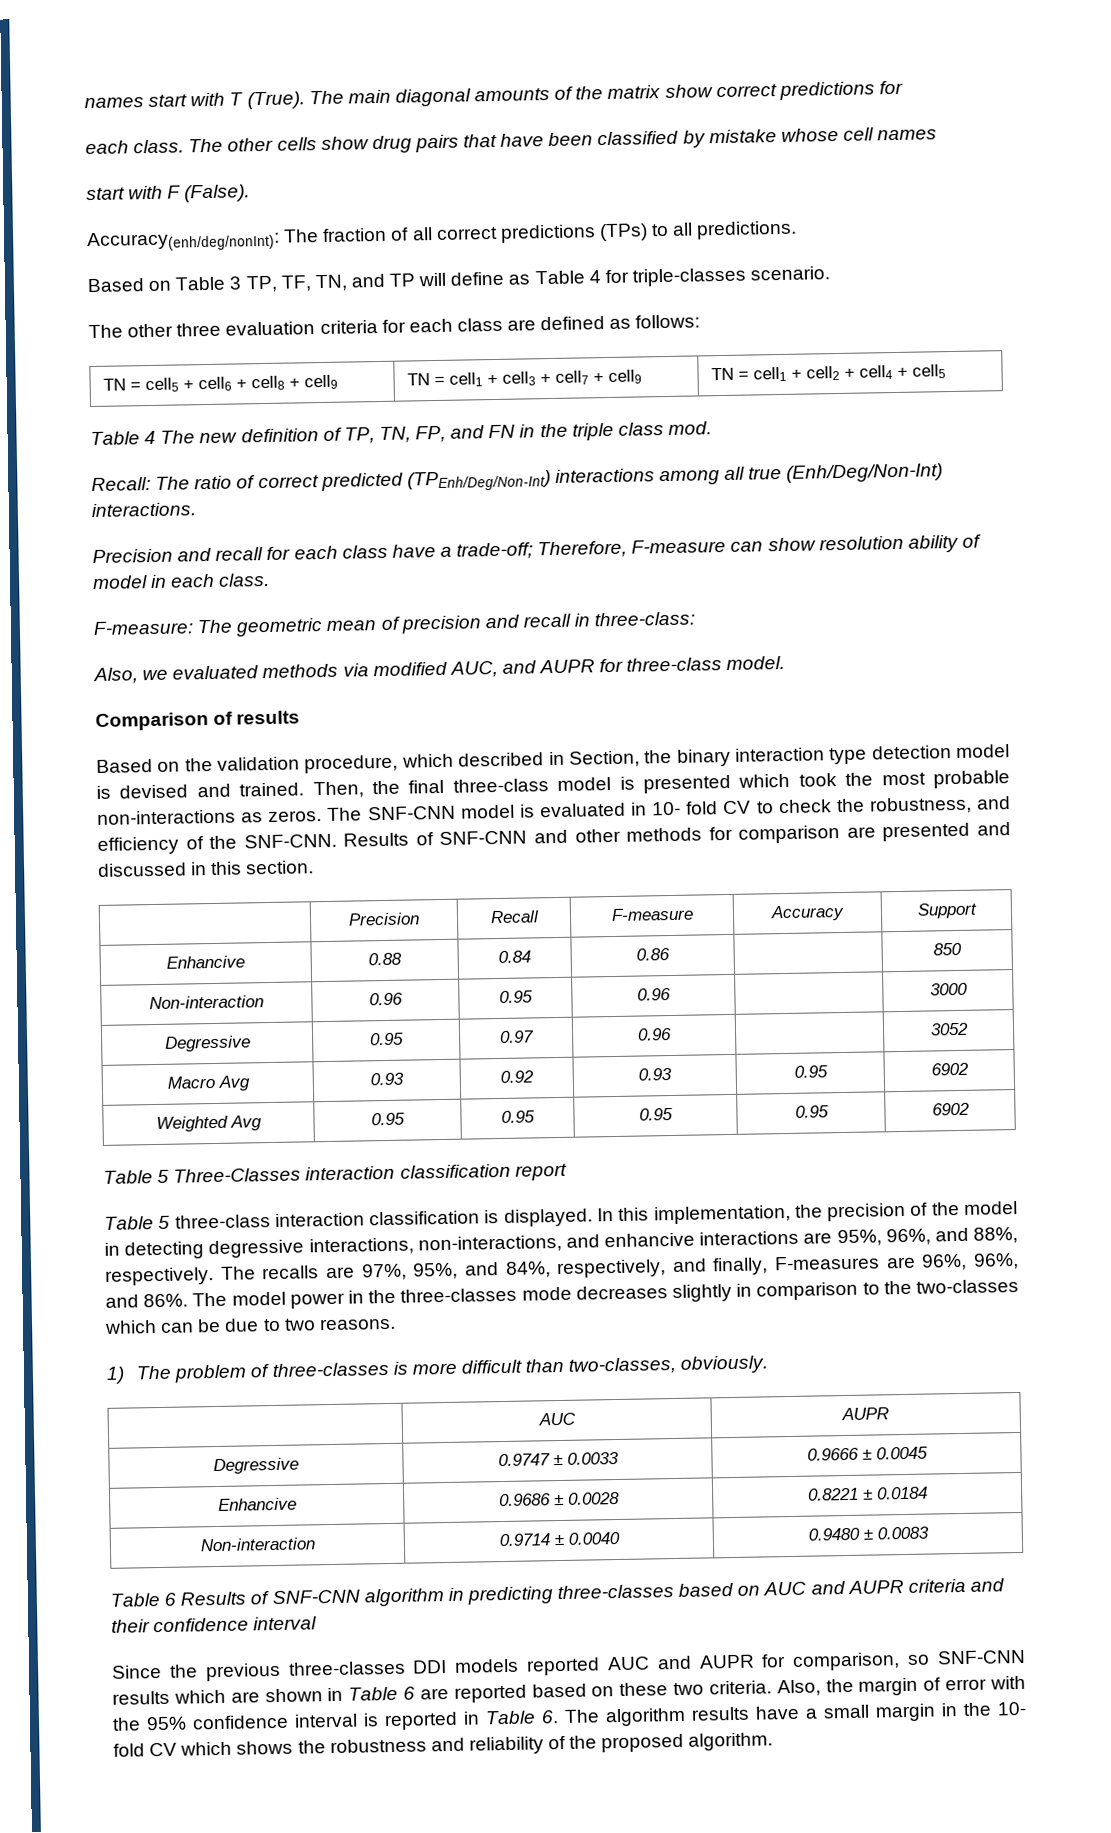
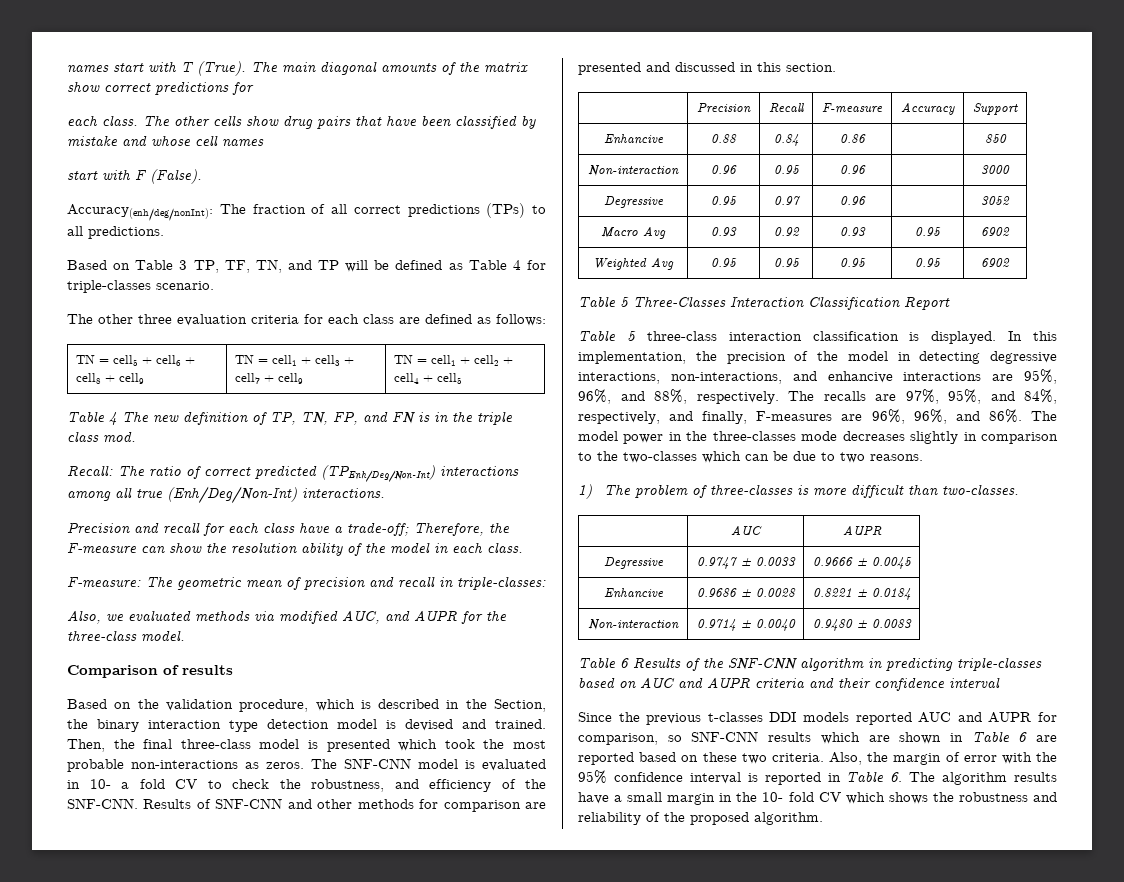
- The other cells show drug pairs that have been classified by mistake whose cell names
+ The other cells show drug pairs that have been classified by mistake and whose cell names
- Based on Table 3 TP, TF, TN, and TP will define as Table 4 for triple-classes scenario.
+ Based on Table 3 TP, TF, TN, and TP will be defined as Table 4 for triple-classes scenario.
- Table 4 The new definition of TP, TN, FP, and FN in the triple class mod.
+ Table 4 The new definition of TP, TN, FP, and FN is in the triple class mod.
- Precision and recall for each class have a trade-off; Therefore, F-measure can show resolution ability of model in each class.
+ Precision and recall for each class have a trade-off; Therefore, the F-measure can show the resolution ability of the model in each class.
- F-measure: The geometric mean of precision and recall in three-class:
+ F-measure: The geometric mean of precision and recall in triple-classes:
- Also, we evaluated methods via modified AUC, and AUPR for three-class model.
+ Also, we evaluated methods via modified AUC, and AUPR for the three-class model.
- Based on the validation procedure, which described in Section, the binary interaction type detection model is devised and trained.
+ Based on the validation procedure, which is described in the Section, the binary interaction type detection model is devised and trained.
- The SNF-CNN model is evaluated in 10- fold CV to check the robustness, and efficiency of the SNF-CNN.
+ The SNF-CNN model is evaluated in 10- a fold CV to check the robustness, and efficiency of the SNF-CNN.
- Table 5 Three-Classes interaction classification report
+ Table 5 Three-Classes Interaction Classification Report
- 1) The problem of three-classes is more difficult than two-classes, obviously.
+ 1) The problem of three-classes is more difficult than two-classes.
- Table 6 Results of SNF-CNN algorithm in predicting three-classes based on AUC and AUPR criteria and their confidence interval
+ Table 6 Results of the SNF-CNN algorithm in predicting triple-classes based on AUC and AUPR criteria and their confidence interval
- Since the previous three-classes DDI models reported AUC and AUPR for comparison, so SNF-CNN results which are shown in Table 6 are reported based on these two criteria.
+ Since the previous t-classes DDI models reported AUC and AUPR for comparison, so SNF-CNN results which are shown in Table 6 are reported based on these two criteria.

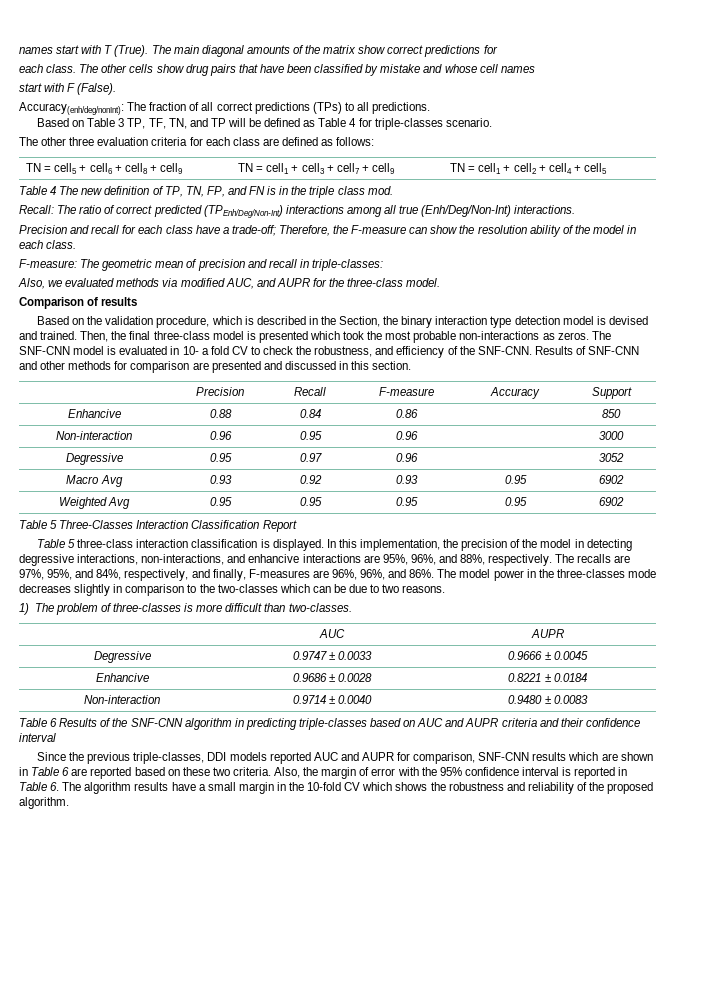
- Since the previous t-classes DDI models reported AUC and AUPR for comparison, so SNF-CNN results which are shown in Table 6 are reported based on these two criteria.
+ Since the previous triple-classes, DDI models reported AUC and AUPR for comparison, SNF-CNN results which are shown in Table 6 are reported based on these two criteria.
- Also, the margin of error with the 95% confidence interval is reported in Table 6. The algorithm results have a small margin in the 10- fold CV which shows the robustness and reliability of the proposed algorithm.
+ Also, the margin of error with the 95% confidence interval is reported in Table 6. The algorithm results have a small margin in the 10-fold CV which shows the robustness and reliability of the proposed algorithm.

